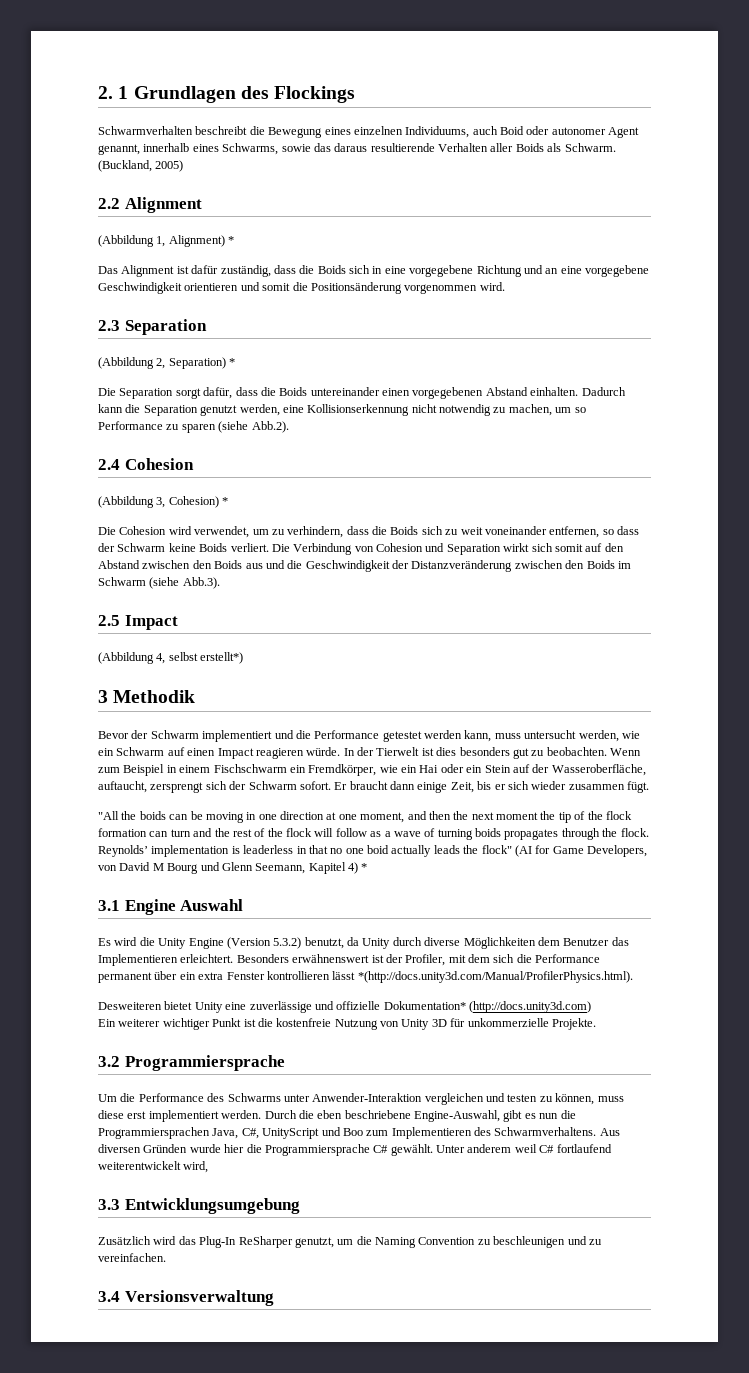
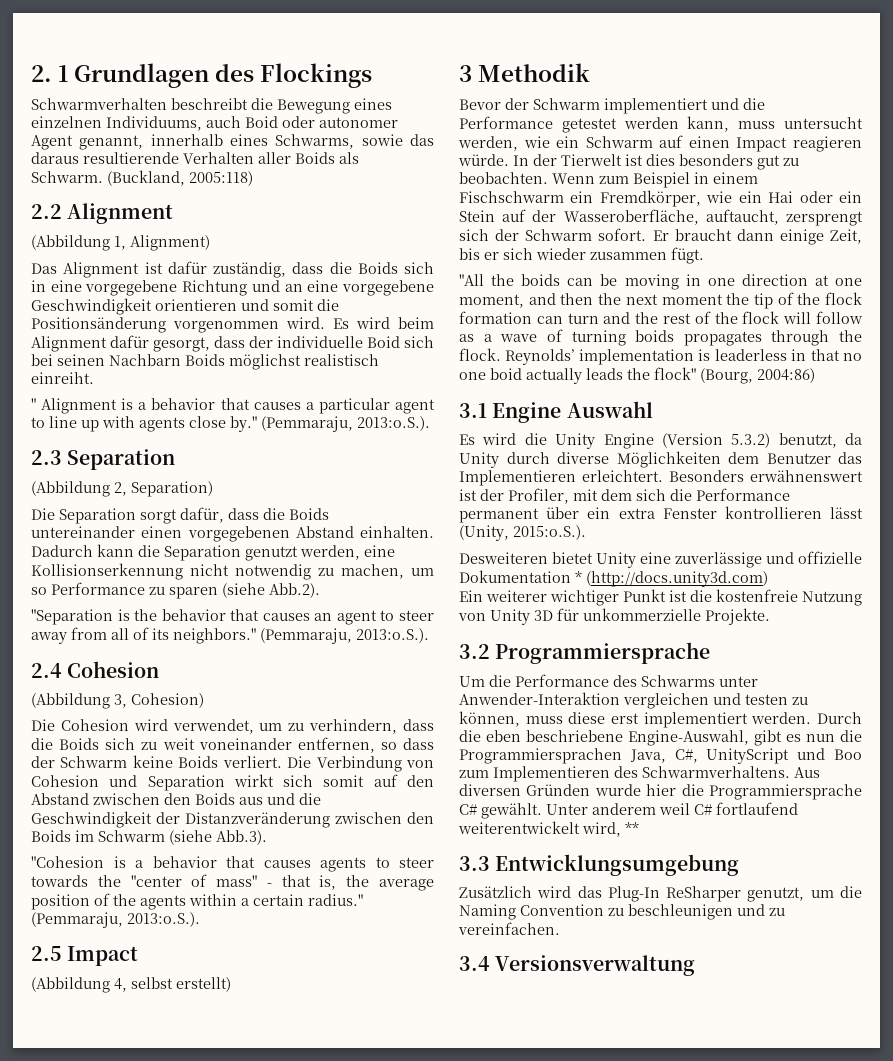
- (Buckland, 2005)
+ (Buckland, 2005:118)
- (Abbildung 1, Alignment) *
+ (Abbildung 1, Alignment)
+ Es wird beim Alignment dafür gesorgt, dass der individuelle Boid sich bei seinen Nachbarn Boids möglichst realistisch einreiht.
+ " Alignment is a behavior that causes a particular agent to line up with agents close by." (Pemmaraju, 2013:o.S.).
- (Abbildung 2, Separation) *
+ (Abbildung 2, Separation)
+ "Separation is the behavior that causes an agent to steer away from all of its neighbors." (Pemmaraju, 2013:o.S.).
- (Abbildung 3, Cohesion) *
+ (Abbildung 3, Cohesion)
+ "Cohesion is a behavior that causes agents to steer towards the "center of mass" - that is, the average position of the agents within a certain radius." (Pemmaraju, 2013:o.S.).
- (Abbildung 4, selbst erstellt*)
+ (Abbildung 4, selbst erstellt)
- Reynolds’ implementation is leaderless in that no one boid actually leads the flock" (AI for Game Developers, von David M Bourg und Glenn Seemann, Kapitel 4) *
+ Reynolds’ implementation is leaderless in that no one boid actually leads the flock" (Bourg, 2004:86)
- Besonders erwähnenswert ist der Profiler, mit dem sich die Performance permanent über ein extra Fenster kontrollieren lässt *(http://docs.unity3d.com/Manual/ProfilerPhysics.html).
+ Besonders erwähnenswert ist der Profiler, mit dem sich die Performance permanent über ein extra Fenster kontrollieren lässt (Unity, 2015:o.S.).
- Desweiteren bietet Unity eine zuverlässige und offizielle Dokumentation* (http://docs.unity3d.com)
+ Desweiteren bietet Unity eine zuverlässige und offizielle Dokumentation * (http://docs.unity3d.com)
- Unter anderem weil C# fortlaufend weiterentwickelt wird,
+ Unter anderem weil C# fortlaufend weiterentwickelt wird, **

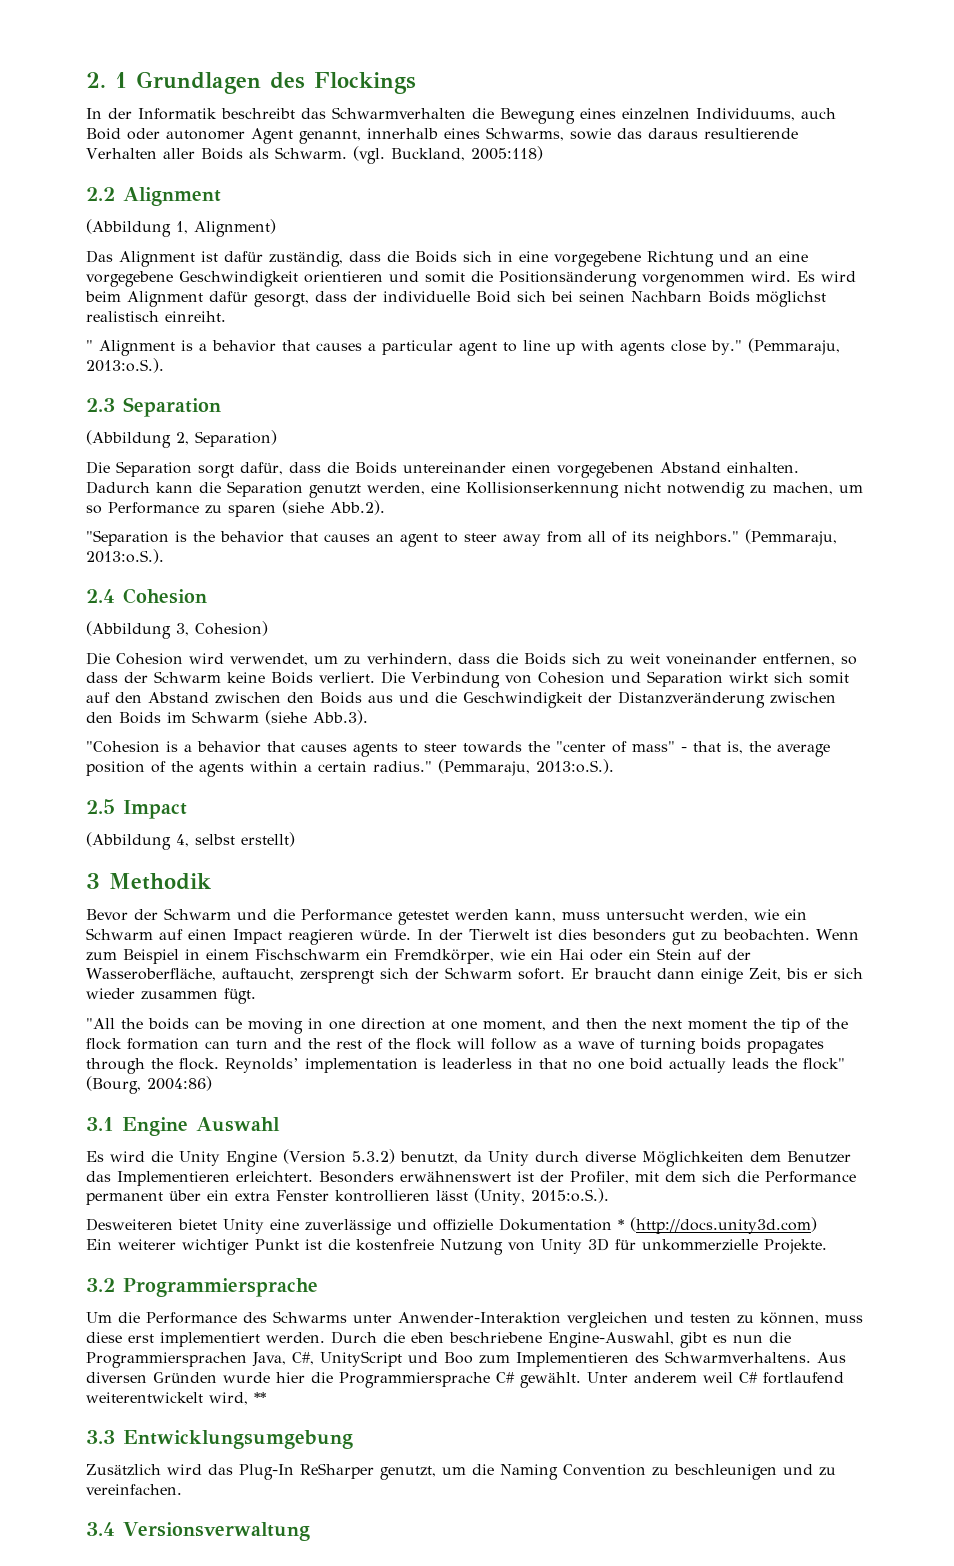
- Schwarmverhalten beschreibt die Bewegung eines einzelnen Individuums, auch Boid oder autonomer Agent genannt, innerhalb eines Schwarms, sowie das daraus resultierende Verhalten aller Boids als Schwarm.
+ In der Informatik beschreibt das Schwarmverhalten die Bewegung eines einzelnen Individuums, auch Boid oder autonomer Agent genannt, innerhalb eines Schwarms, sowie das daraus resultierende Verhalten aller Boids als Schwarm.
- (Buckland, 2005:118)
+ (vgl. Buckland, 2005:118)
- Bevor der Schwarm implementiert und die Performance getestet werden kann, muss untersucht werden, wie ein Schwarm auf einen Impact reagieren würde.
+ Bevor der Schwarm und die Performance getestet werden kann, muss untersucht werden, wie ein Schwarm auf einen Impact reagieren würde.

